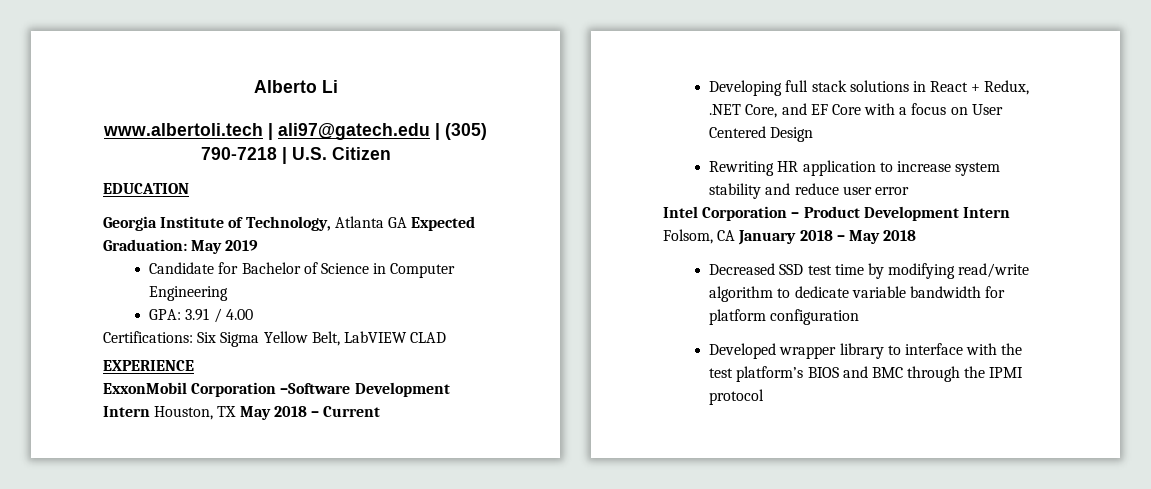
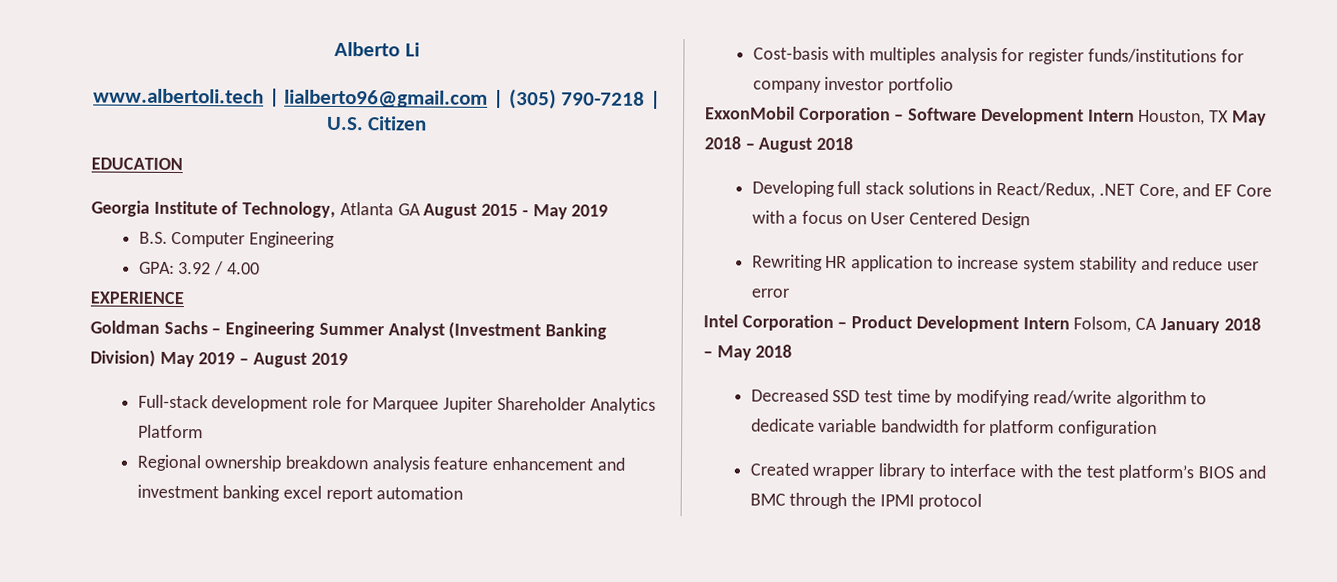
- www.albertoli.tech | ali97@gatech.edu | (305) 790-7218 | U.S. Citizen
+ www.albertoli.tech | lialberto96@gmail.com | (305) 790-7218 | U.S. Citizen
- Georgia Institute of Technology, Atlanta GA Expected Graduation: May 2019
+ Georgia Institute of Technology, Atlanta GA August 2015 - May 2019
- Candidate for Bachelor of Science in Computer Engineering
+ B.S. Computer Engineering
- GPA: 3.91 / 4.00
+ GPA: 3.92 / 4.00
- Certifications: Six Sigma Yellow Belt, LabVIEW CLAD
  EXPERIENCE
+ Goldman Sachs – Engineering Summer Analyst (Investment Banking Division) May 2019 – August 2019
+ Full-stack development role for Marquee Jupiter Shareholder Analytics Platform
+ Regional ownership breakdown analysis feature enhancement and investment banking excel report automation
+ Cost-basis with multiples analysis for register funds/institutions for company investor portfolio
- ExxonMobil Corporation –Software Development Intern Houston, TX May 2018 – Current
+ ExxonMobil Corporation – Software Development Intern Houston, TX May 2018 – August 2018
- Developing full stack solutions in React + Redux, .NET Core, and EF Core with a focus on User Centered Design
+ Developing full stack solutions in React/Redux, .NET Core, and EF Core with a focus on User Centered Design
- Developed wrapper library to interface with the test platform’s BIOS and BMC through the IPMI protocol
+ Created wrapper library to interface with the test platform’s BIOS and BMC through the IPMI protocol

